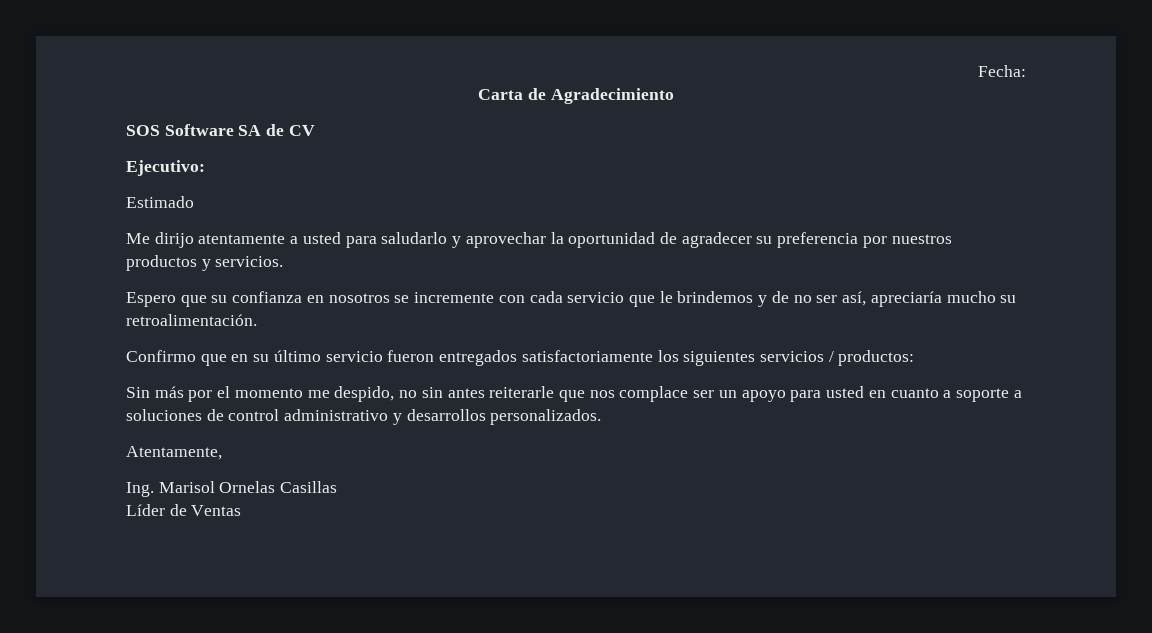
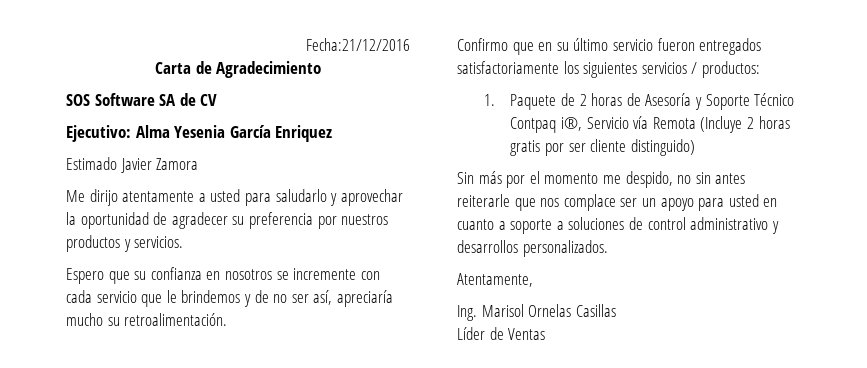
- Fecha:
+ Fecha:21/12/2016
- Ejecutivo:
+ Ejecutivo: Alma Yesenia García Enriquez
- Estimado
+ Estimado Javier Zamora
+ 1. Paquete de 2 horas de Asesoría y Soporte Técnico Contpaq i®, Servicio vía Remota (Incluye 2 horas gratis por ser cliente distinguido)

